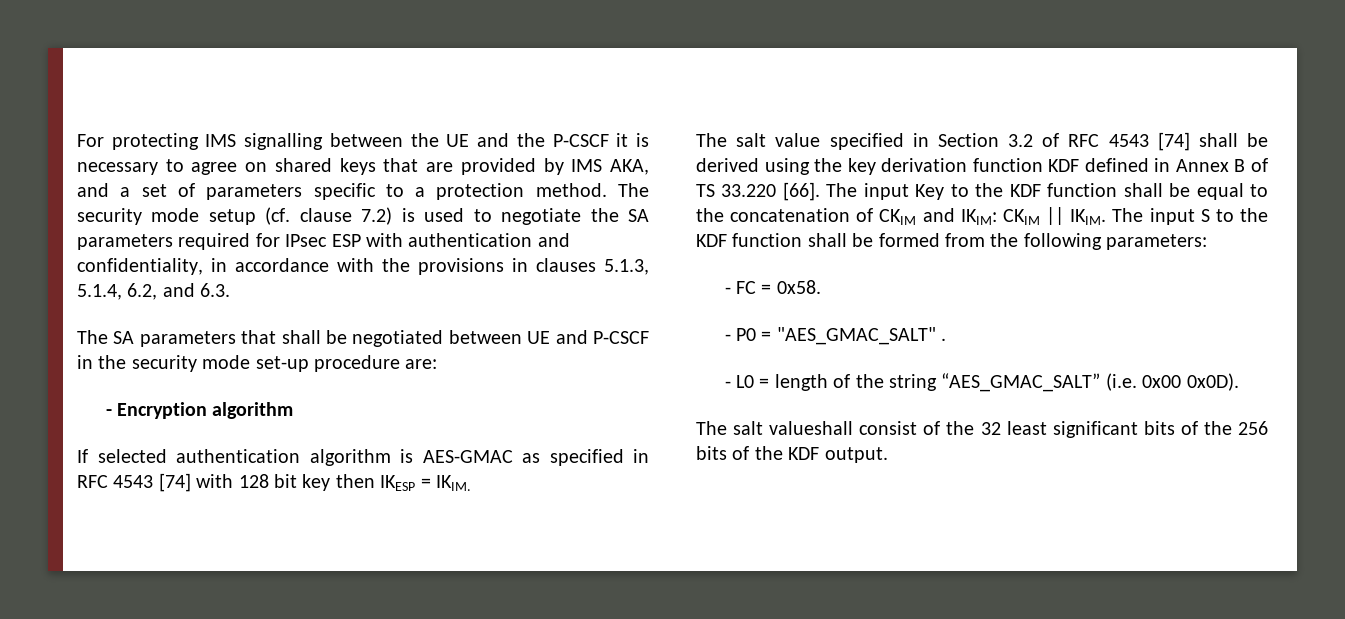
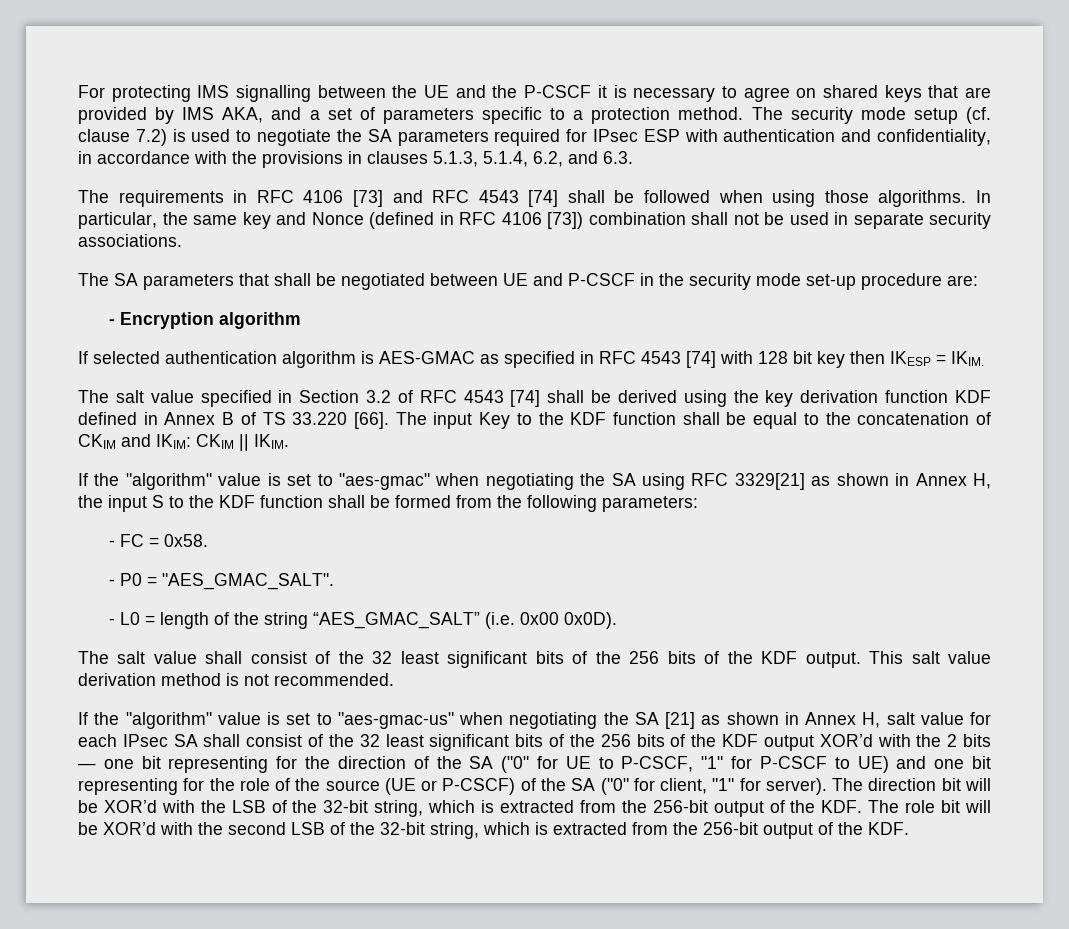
+ The requirements in RFC 4106 [73] and RFC 4543 [74] shall be followed when using those algorithms. In particular, the same key and Nonce (defined in RFC 4106 [73]) combination shall not be used in separate security associations.
- The input Key to the KDF function shall be equal to the concatenation of CKIM and IKIM: CKIM || IKIM. The input S to the KDF function shall be formed from the following parameters:
+ The input Key to the KDF function shall be equal to the concatenation of CKIM and IKIM: CKIM || IKIM.
+ If the "algorithm" value is set to "aes-gmac" when negotiating the SA using RFC 3329[21] as shown in Annex H, the input S to the KDF function shall be formed from the following parameters:
- - P0 = "AES_GMAC_SALT" .
+ - P0 = "AES_GMAC_SALT".
- The salt valueshall consist of the 32 least significant bits of the 256 bits of the KDF output.
+ The salt value shall consist of the 32 least significant bits of the 256 bits of the KDF output.
+ This salt value derivation method is not recommended.
+ If the "algorithm" value is set to "aes-gmac-us" when negotiating the SA [21] as shown in Annex H, salt value for each IPsec SA shall consist of the 32 least significant bits of the 256 bits of the KDF output XOR’d with the 2 bits — one bit representing for the direction of the SA ("0" for UE to P-CSCF, "1" for P-CSCF to UE) and one bit representing for the role of the source (UE or P-CSCF) of the SA ("0" for client, "1" for server). The direction bit will be XOR’d with the LSB of the 32-bit string, which is extracted from the 256-bit output of the KDF. The role bit will be XOR’d with the second LSB of the 32-bit string, which is extracted from the 256-bit output of the KDF.

